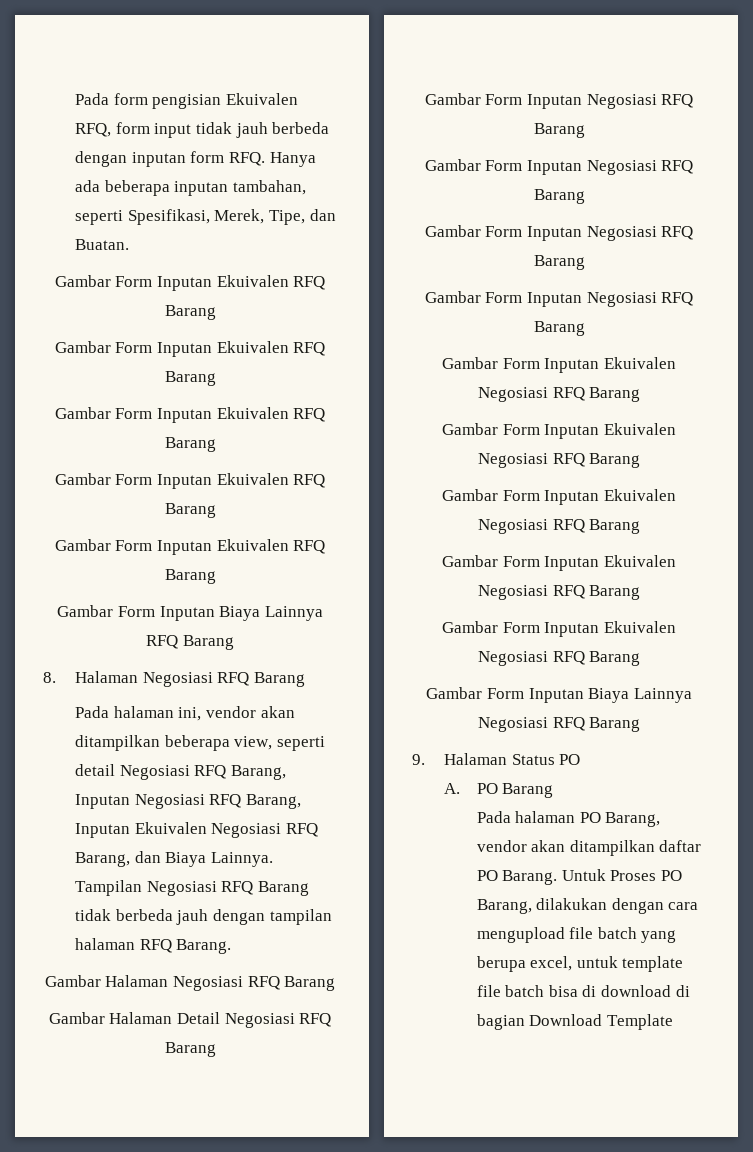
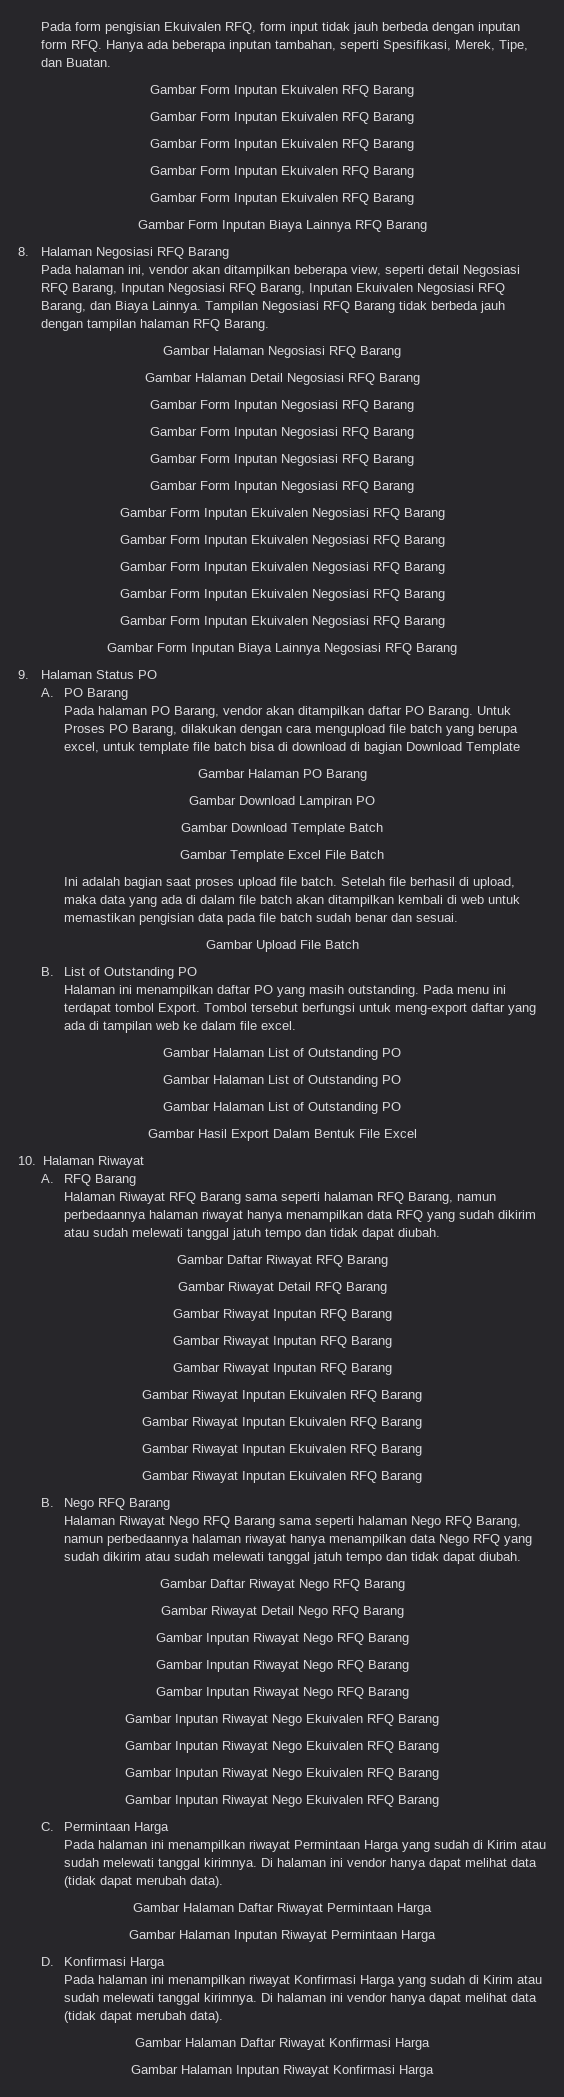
+ Gambar Halaman PO Barang
+ Gambar Download Lampiran PO
+ Gambar Download Template Batch
+ Gambar Template Excel File Batch
+ Ini adalah bagian saat proses upload file batch. Setelah file berhasil di upload, maka data yang ada di dalam file batch akan ditampilkan kembali di web untuk memastikan pengisian data pada file batch sudah benar dan sesuai.
+ Gambar Upload File Batch
+ B. List of Outstanding PO
+ Halaman ini menampilkan daftar PO yang masih outstanding. Pada menu ini terdapat tombol Export. Tombol tersebut berfungsi untuk meng-export daftar yang ada di tampilan web ke dalam file excel.
+ Gambar Halaman List of Outstanding PO
+ Gambar Halaman List of Outstanding PO
+ Gambar Halaman List of Outstanding PO
+ Gambar Hasil Export Dalam Bentuk File Excel
+ 10. Halaman Riwayat
+ A. RFQ Barang
+ Halaman Riwayat RFQ Barang sama seperti halaman RFQ Barang, namun perbedaannya halaman riwayat hanya menampilkan data RFQ yang sudah dikirim atau sudah melewati tanggal jatuh tempo dan tidak dapat diubah.
+ Gambar Daftar Riwayat RFQ Barang
+ Gambar Riwayat Detail RFQ Barang
+ Gambar Riwayat Inputan RFQ Barang
+ Gambar Riwayat Inputan RFQ Barang
+ Gambar Riwayat Inputan RFQ Barang
+ Gambar Riwayat Inputan Ekuivalen RFQ Barang
+ Gambar Riwayat Inputan Ekuivalen RFQ Barang
+ Gambar Riwayat Inputan Ekuivalen RFQ Barang
+ Gambar Riwayat Inputan Ekuivalen RFQ Barang
+ B. Nego RFQ Barang
+ Halaman Riwayat Nego RFQ Barang sama seperti halaman Nego RFQ Barang, namun perbedaannya halaman riwayat hanya menampilkan data Nego RFQ yang sudah dikirim atau sudah melewati tanggal jatuh tempo dan tidak dapat diubah.
+ Gambar Daftar Riwayat Nego RFQ Barang
+ Gambar Riwayat Detail Nego RFQ Barang
+ Gambar Inputan Riwayat Nego RFQ Barang
+ Gambar Inputan Riwayat Nego RFQ Barang
+ Gambar Inputan Riwayat Nego RFQ Barang
+ Gambar Inputan Riwayat Nego Ekuivalen RFQ Barang
+ Gambar Inputan Riwayat Nego Ekuivalen RFQ Barang
+ Gambar Inputan Riwayat Nego Ekuivalen RFQ Barang
+ Gambar Inputan Riwayat Nego Ekuivalen RFQ Barang
+ C. Permintaan Harga
+ Pada halaman ini menampilkan riwayat Permintaan Harga yang sudah di Kirim atau sudah melewati tanggal kirimnya. Di halaman ini vendor hanya dapat melihat data (tidak dapat merubah data).
+ Gambar Halaman Daftar Riwayat Permintaan Harga
+ Gambar Halaman Inputan Riwayat Permintaan Harga
+ D. Konfirmasi Harga
+ Pada halaman ini menampilkan riwayat Konfirmasi Harga yang sudah di Kirim atau sudah melewati tanggal kirimnya. Di halaman ini vendor hanya dapat melihat data (tidak dapat merubah data).
+ Gambar Halaman Daftar Riwayat Konfirmasi Harga
+ Gambar Halaman Inputan Riwayat Konfirmasi Harga

